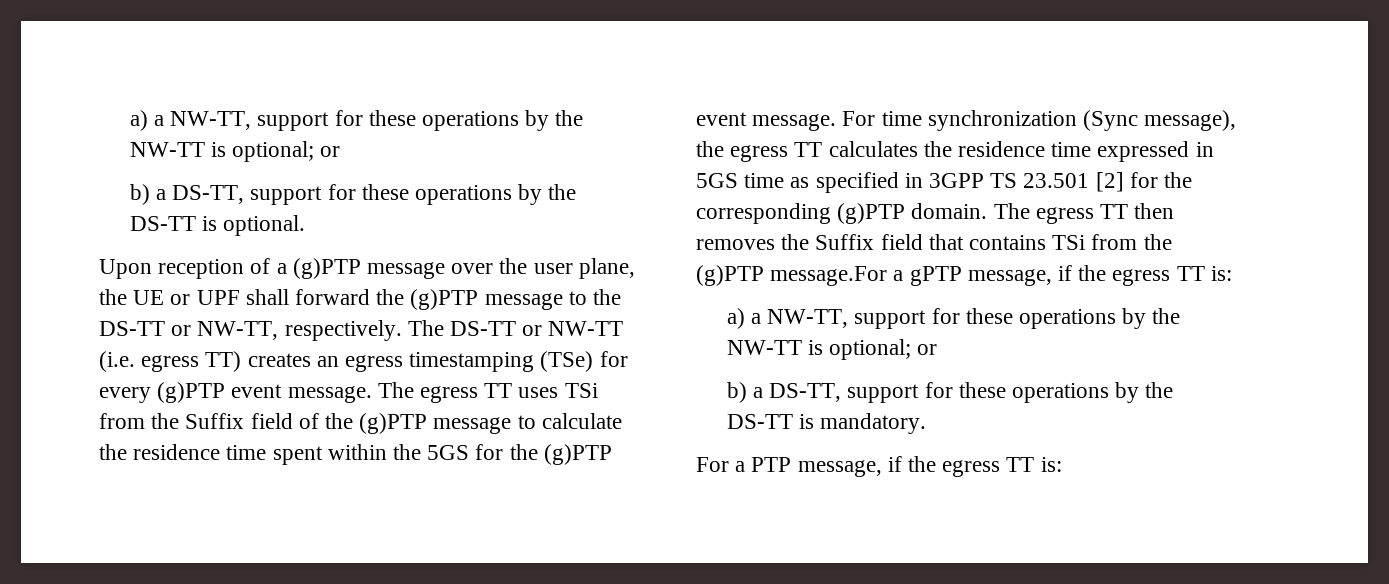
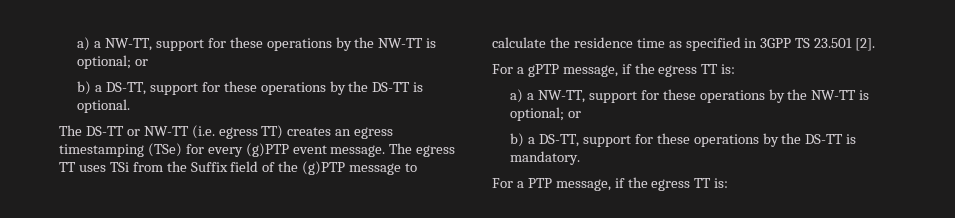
- Upon reception of a (g)PTP message over the user plane, the UE or UPF shall forward the (g)PTP message to the DS-TT or NW-TT, respectively.
- The egress TT uses TSi from the Suffix field of the (g)PTP message to calculate the residence time spent within the 5GS for the (g)PTP event message. For time synchronization (Sync message), the egress TT calculates the residence time expressed in 5GS time as specified in 3GPP TS 23.501 [2] for the corresponding (g)PTP domain. The egress TT then removes the Suffix field that contains TSi from the (g)PTP message.For a gPTP message, if the egress TT is:
+ The egress TT uses TSi from the Suffix field of the (g)PTP message to calculate the residence time as specified in 3GPP TS 23.501 [2].
+ For a gPTP message, if the egress TT is:

